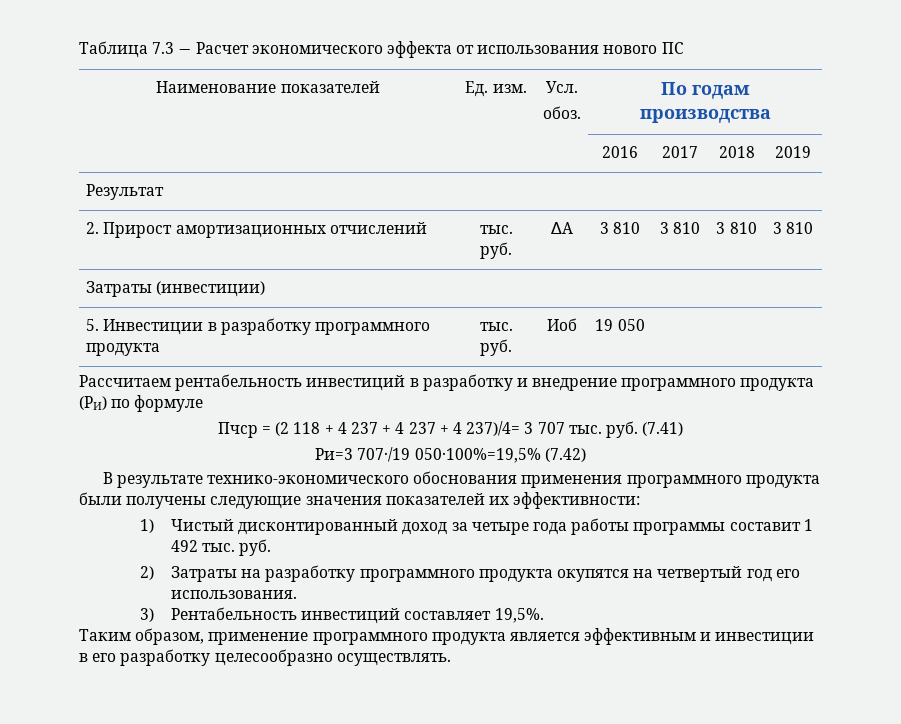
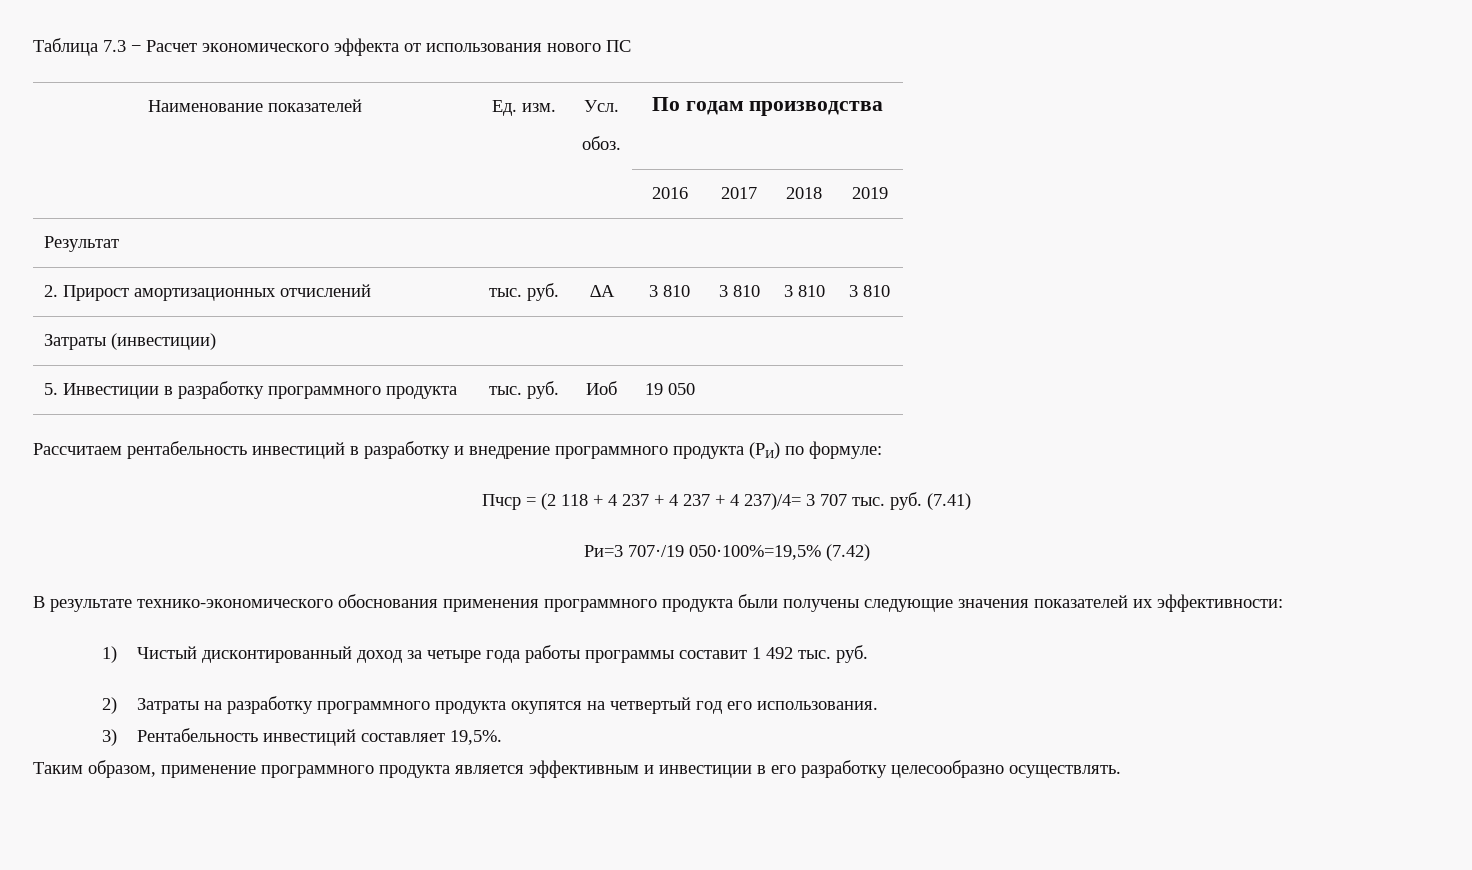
- Рассчитаем рентабельность инвестиций в разработку и внедрение программного продукта (РИ) по формуле
+ Рассчитаем рентабельность инвестиций в разработку и внедрение программного продукта (РИ) по формуле:

